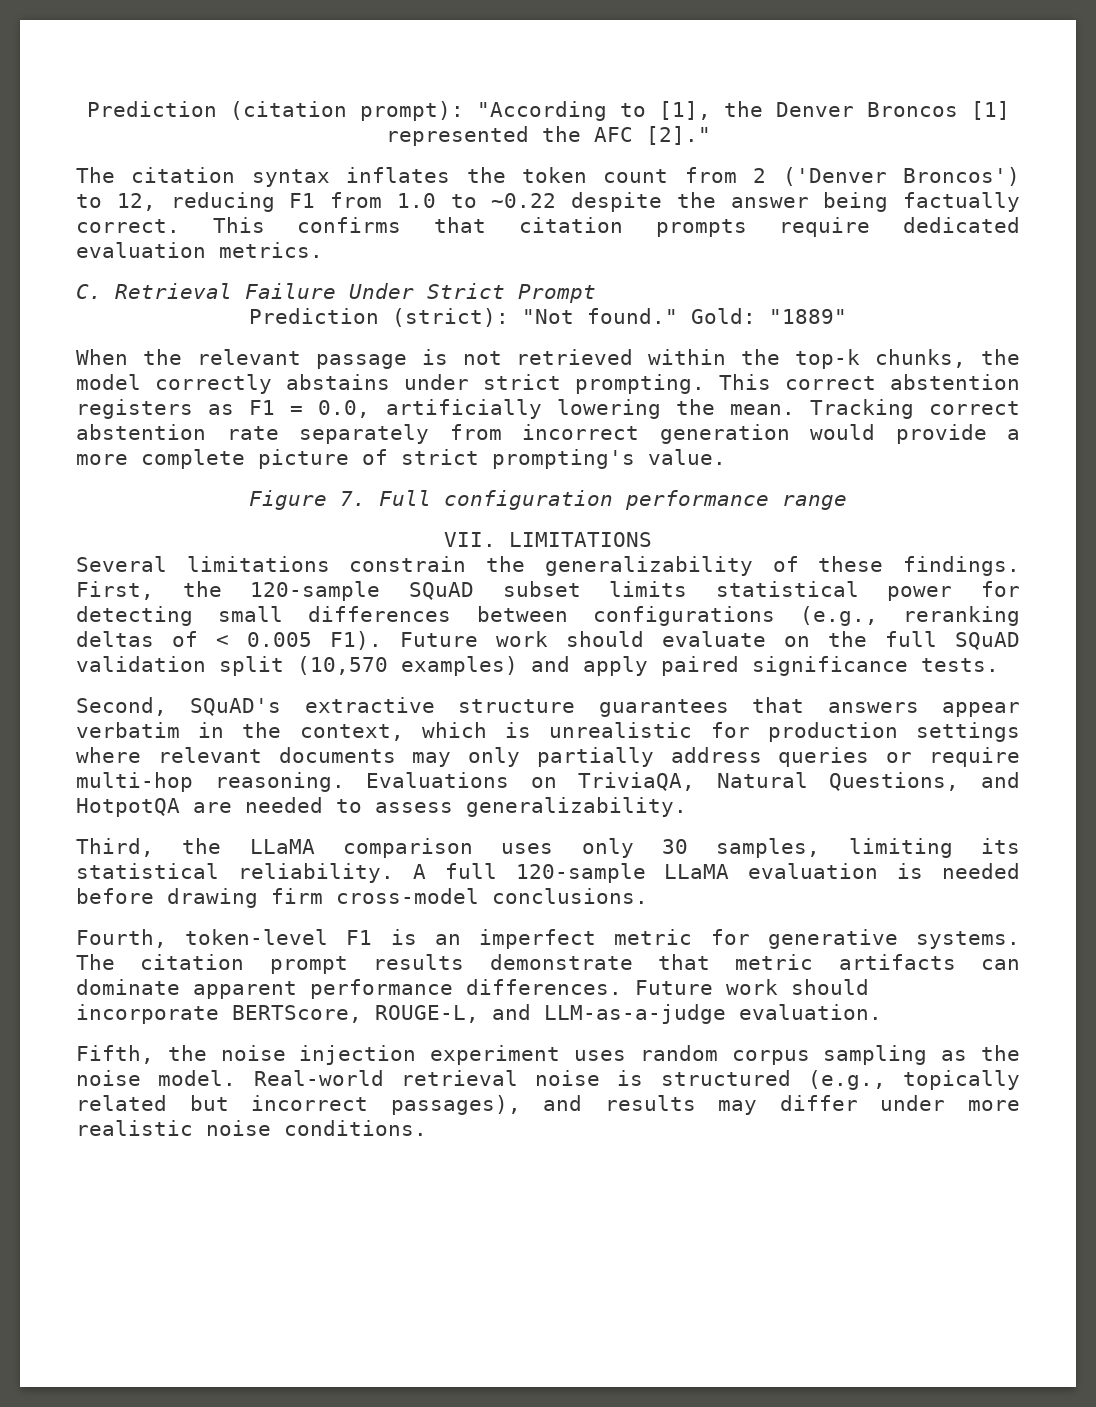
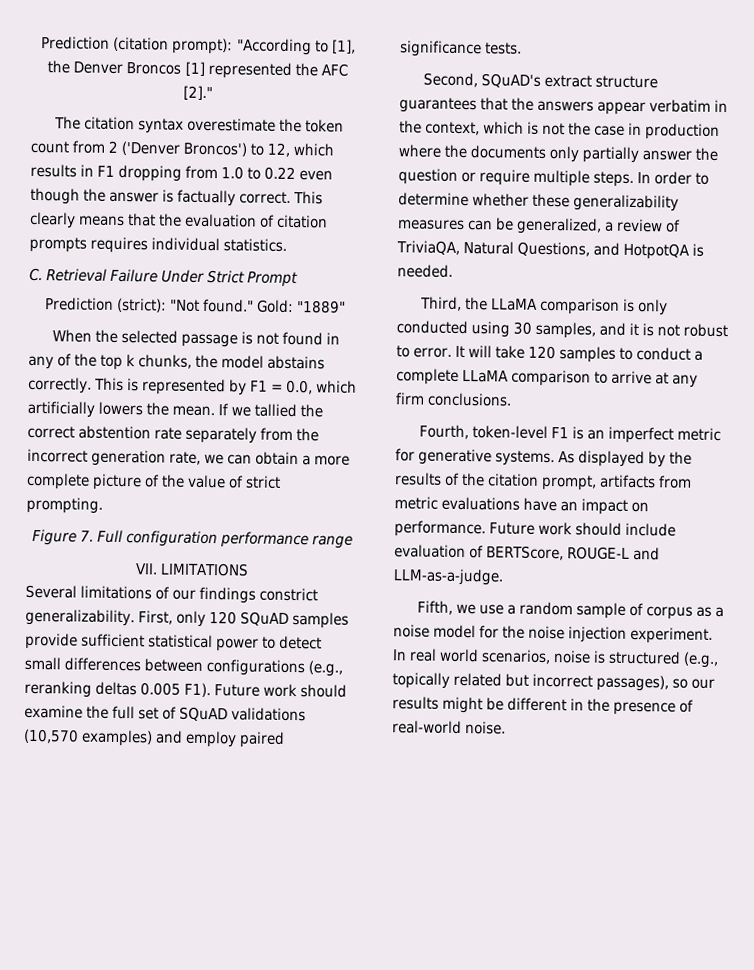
- The citation syntax inflates the token count from 2 ('Denver Broncos') to 12, reducing F1 from 1.0 to ~0.22 despite the answer being factually correct.
+ The citation syntax overestimate the token count from 2 ('Denver Broncos') to 12, which results in F1 dropping from 1.0 to 0.22 even though the answer is factually correct.
- This confirms that citation prompts require dedicated evaluation metrics.
+ This clearly means that the evaluation of citation prompts requires individual statistics.
- When the relevant passage is not retrieved within the top-k chunks, the model correctly abstains under strict prompting. This correct abstention registers as F1 = 0.0, artificially lowering the mean. Tracking correct abstention rate separately from incorrect generation would provide a more complete picture of strict prompting's value.
+ When the selected passage is not found in any of the top k chunks, the model abstains correctly. This is represented by F1 = 0.0, which artificially lowers the mean. If we tallied the correct abstention rate separately from the incorrect generation rate, we can obtain a more complete picture of the value of strict prompting.
- Several limitations constrain the generalizability of these findings. First, the 120-sample SQuAD subset limits statistical power for detecting small differences between configurations (e.g., reranking deltas of < 0.005 F1). Future work should evaluate on the full SQuAD validation split (10,570 examples) and apply paired significance tests.
+ Several limitations of our findings constrict generalizability. First, only 120 SQuAD samples provide sufficient statistical power to detect small differences between configurations (e.g., reranking deltas 0.005 F1). Future work should examine the full set of SQuAD validations (10,570 examples) and employ paired significance tests.
- Second, SQuAD's extractive structure guarantees that answers appear verbatim in the context, which is unrealistic for production settings where relevant documents may only partially address queries or require multi-hop reasoning. Evaluations on TriviaQA, Natural Questions, and HotpotQA are needed to assess generalizability.
+ Second, SQuAD's extract structure guarantees that the answers appear verbatim in the context, which is not the case in production where the documents only partially answer the question or require multiple steps. In order to determine whether these generalizability measures can be generalized, a review of TriviaQA, Natural Questions, and HotpotQA is needed.
- Third, the LLaMA comparison uses only 30 samples, limiting its statistical reliability. A full 120-sample LLaMA evaluation is needed before drawing firm cross-model conclusions.
+ Third, the LLaMA comparison is only conducted using 30 samples, and it is not robust to error. It will take 120 samples to conduct a complete LLaMA comparison to arrive at any firm conclusions.
- The citation prompt results demonstrate that metric artifacts can dominate apparent performance differences. Future work should incorporate BERTScore, ROUGE-L, and LLM-as-a-judge evaluation.
- Fifth, the noise injection experiment uses random corpus sampling as the noise model. Real-world retrieval noise is structured (e.g., topically related but incorrect passages), and results may differ under more realistic noise conditions.
+ As displayed by the results of the citation prompt, artifacts from metric evaluations have an impact on performance. Future work should include evaluation of BERTScore, ROUGE-L and LLM-as-a-judge.
+ Fifth, we use a random sample of corpus as a noise model for the noise injection experiment. In real world scenarios, noise is structured (e.g., topically related but incorrect passages), so our results might be different in the presence of real-world noise.

